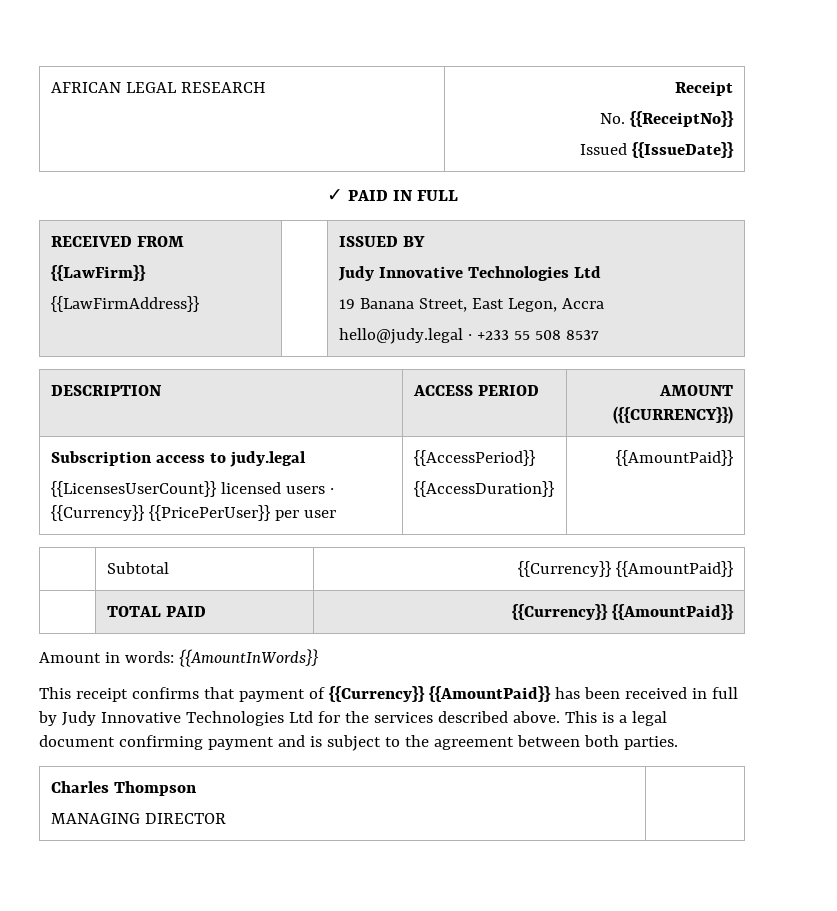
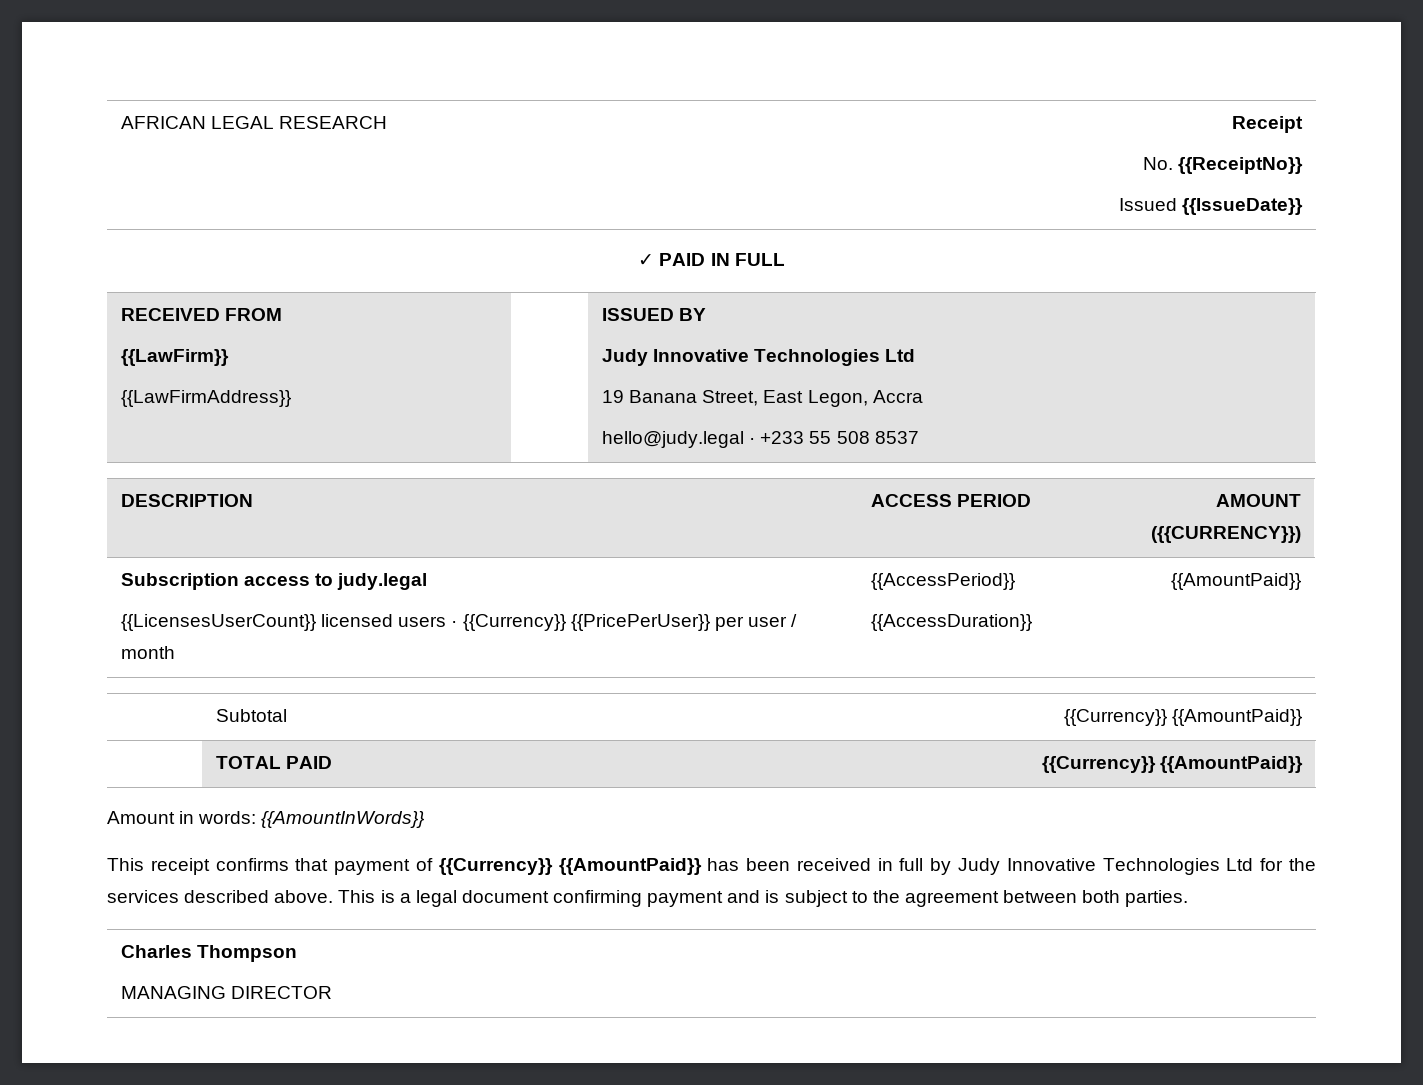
  Subscription access to judy.legal
- {{LicensesUserCount}} licensed users · {{Currency}} {{PricePerUser}} per user | {{AccessPeriod}}
+ {{LicensesUserCount}} licensed users · {{Currency}} {{PricePerUser}} per user / month | {{AccessPeriod}}

